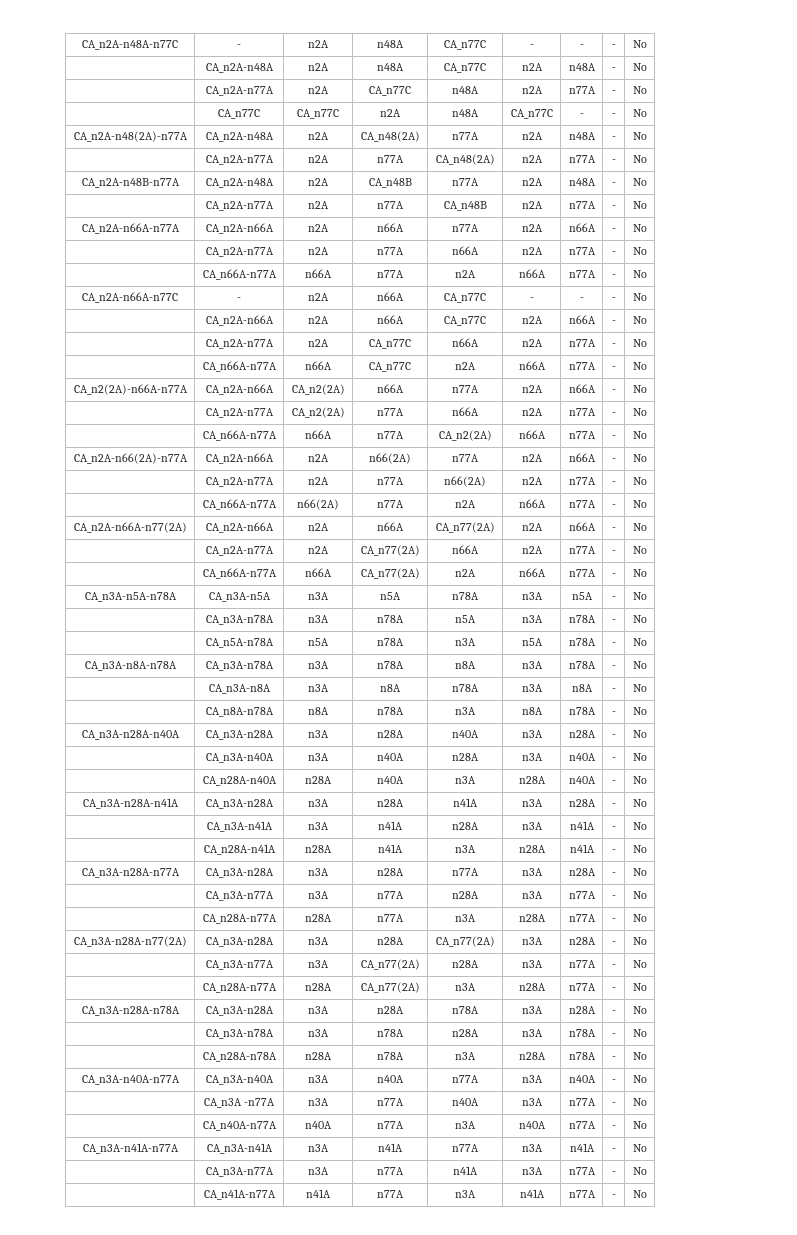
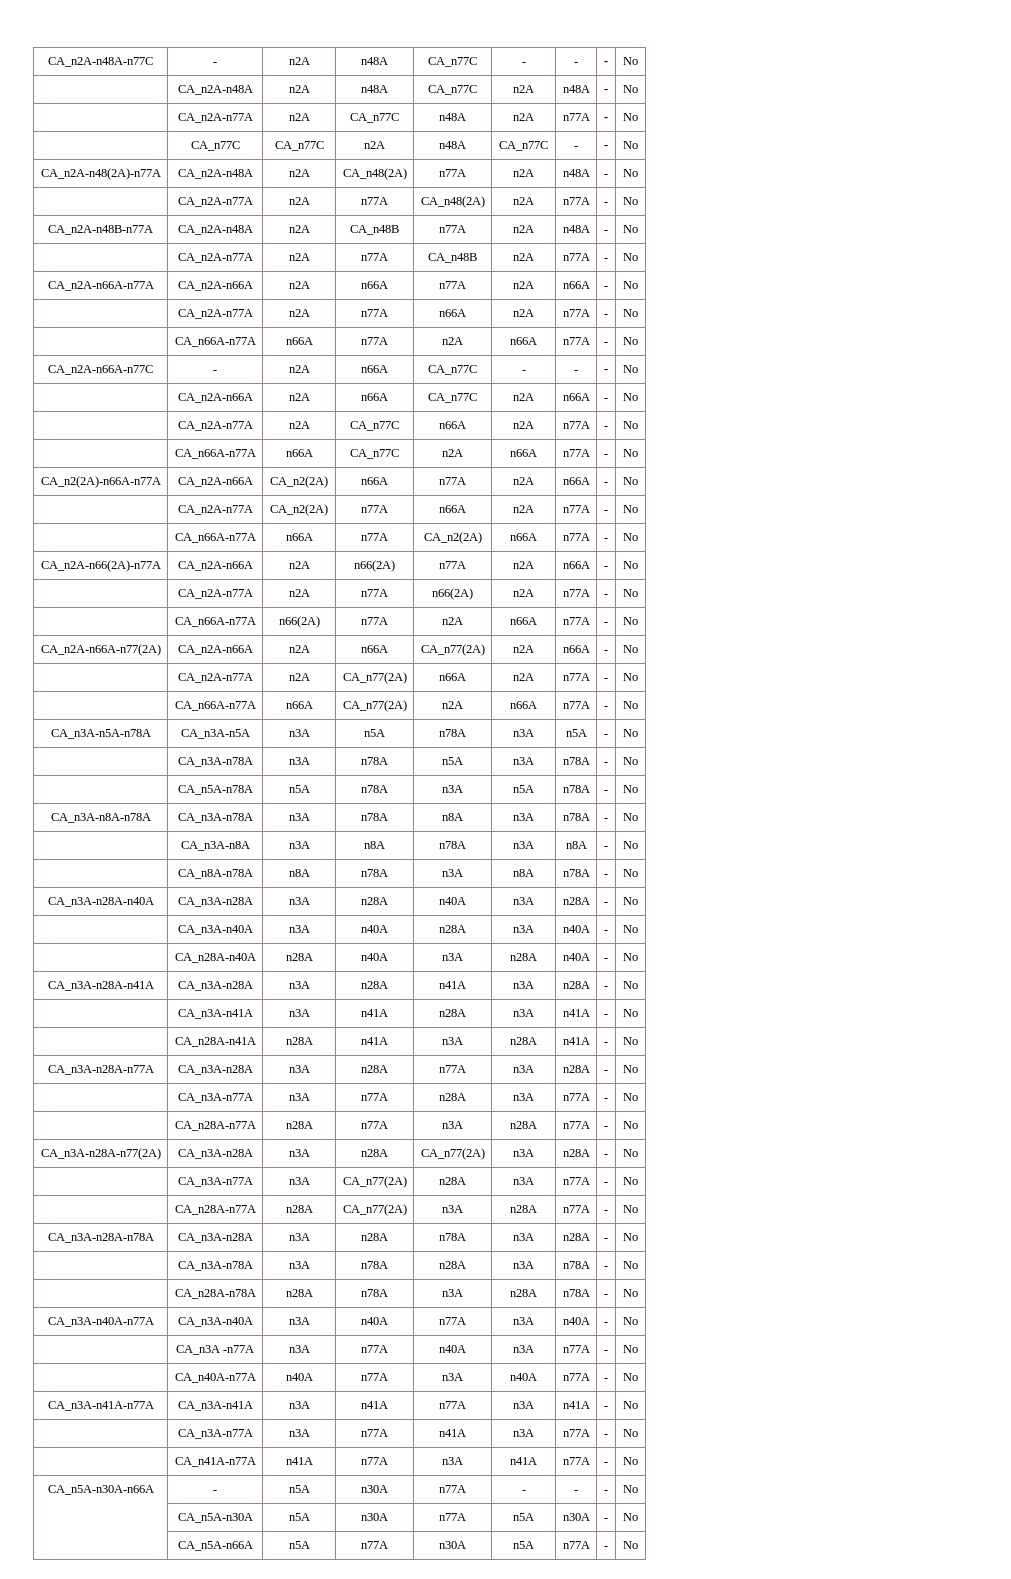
+ CA_n5A-n30A-n66A | - | n5A | n30A | n77A | - | - | - | No
+ | CA_n5A-n30A | n5A | n30A | n77A | n5A | n30A | - | No
+ | CA_n5A-n66A | n5A | n77A | n30A | n5A | n77A | - | No

